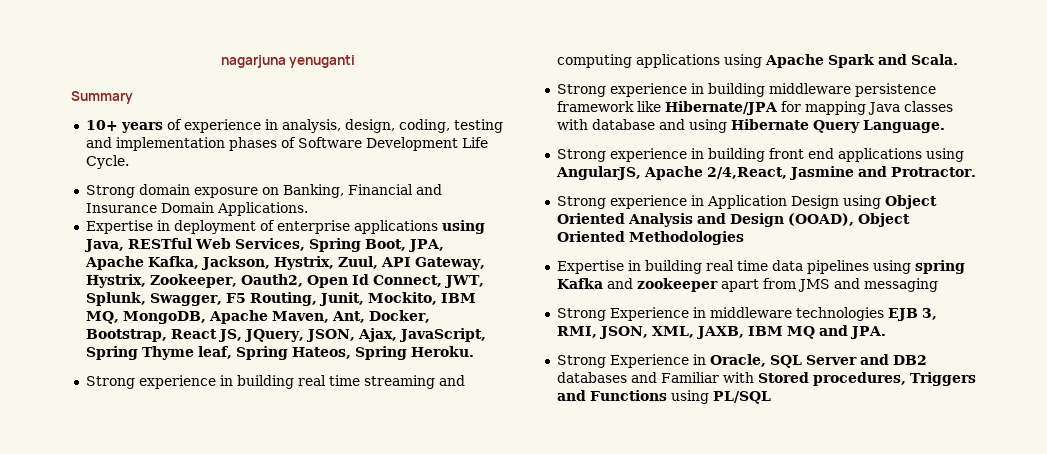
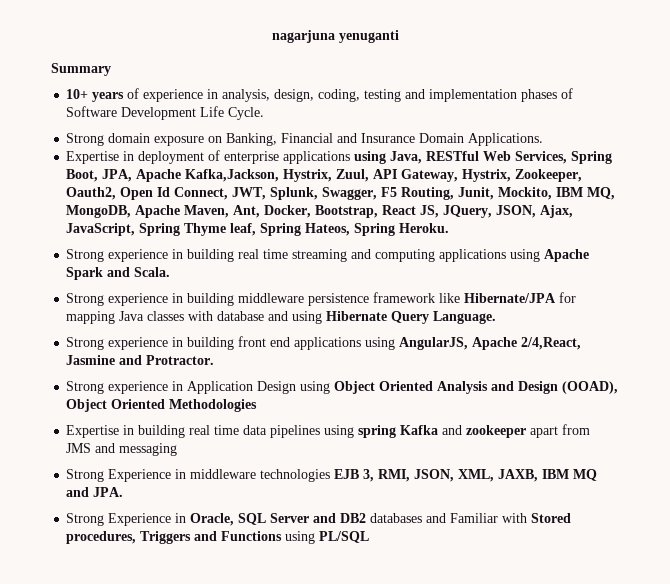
- Expertise in deployment of enterprise applications using Java, RESTful Web Services, Spring Boot, JPA, Apache Kafka, Jackson, Hystrix, Zuul, API Gateway, Hystrix, Zookeeper, Oauth2, Open Id Connect, JWT, Splunk, Swagger, F5 Routing, Junit, Mockito, IBM MQ, MongoDB, Apache Maven, Ant, Docker, Bootstrap, React JS, JQuery, JSON, Ajax, JavaScript, Spring Thyme leaf, Spring Hateos, Spring Heroku.
+ Expertise in deployment of enterprise applications using Java, RESTful Web Services, Spring Boot, JPA, Apache Kafka,Jackson, Hystrix, Zuul, API Gateway, Hystrix, Zookeeper, Oauth2, Open Id Connect, JWT, Splunk, Swagger, F5 Routing, Junit, Mockito, IBM MQ, MongoDB, Apache Maven, Ant, Docker, Bootstrap, React JS, JQuery, JSON, Ajax, JavaScript, Spring Thyme leaf, Spring Hateos, Spring Heroku.

